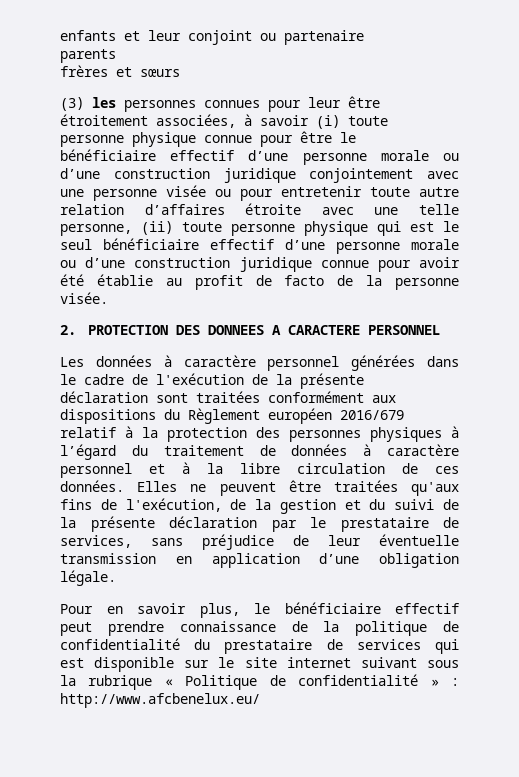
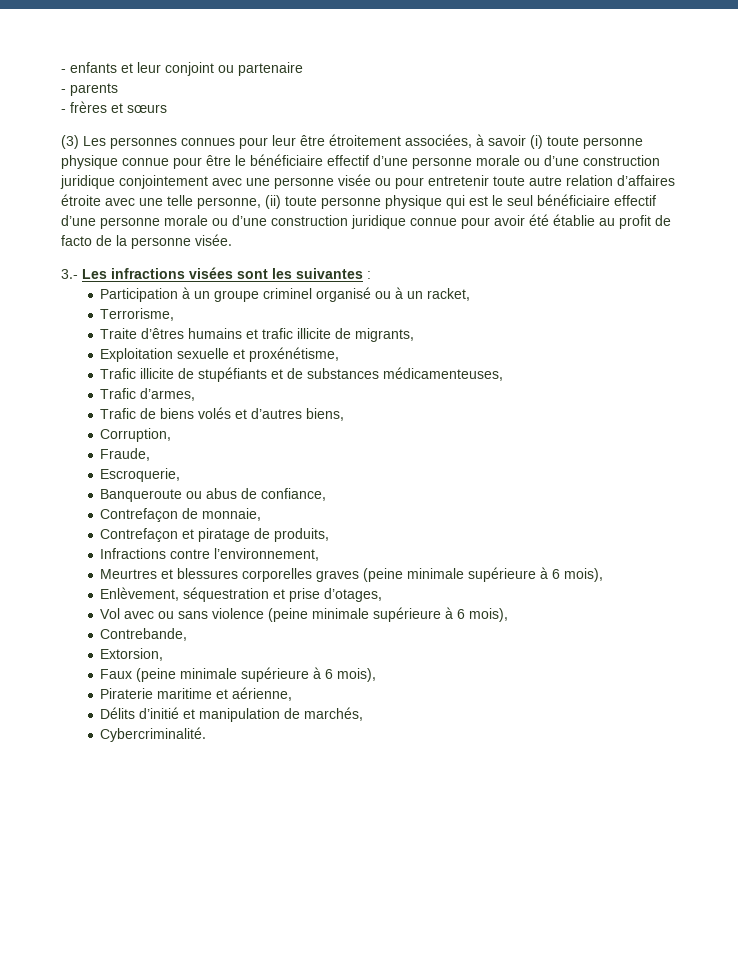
- enfants et leur conjoint ou partenaire
+ - enfants et leur conjoint ou partenaire
- parents
+ - parents
- frères et sœurs
+ - frères et sœurs
- (3) les personnes connues pour leur être étroitement associées, à savoir (i) toute personne physique connue pour être le bénéficiaire effectif d’une personne morale ou d’une construction juridique conjointement avec une personne visée ou pour entretenir toute autre relation d’affaires étroite avec une telle personne, (ii) toute personne physique qui est le seul bénéficiaire effectif d’une personne morale ou d’une construction juridique connue pour avoir été établie au profit de facto de la personne visée.
+ (3) Les personnes connues pour leur être étroitement associées, à savoir (i) toute personne physique connue pour être le bénéficiaire effectif d’une personne morale ou d’une construction juridique conjointement avec une personne visée ou pour entretenir toute autre relation d’affaires étroite avec une telle personne, (ii) toute personne physique qui est le seul bénéficiaire effectif d’une personne morale ou d’une construction juridique connue pour avoir été établie au profit de facto de la personne visée.
- 2. PROTECTION DES DONNEES A CARACTERE PERSONNEL
- Les données à caractère personnel générées dans le cadre de l'exécution de la présente déclaration sont traitées conformément aux dispositions du Règlement européen 2016/679 relatif à la protection des personnes physiques à l’égard du traitement de données à caractère personnel et à la libre circulation de ces données. Elles ne peuvent être traitées qu'aux fins de l'exécution, de la gestion et du suivi de la présente déclaration par le prestataire de services, sans préjudice de leur éventuelle transmission en application d’une obligation légale.
- Pour en savoir plus, le bénéficiaire effectif peut prendre connaissance de la politique de confidentialité du prestataire de services qui est disponible sur le site internet suivant sous la rubrique « Politique de confidentialité » : http://www.afcbenelux.eu/
+ 3.- Les infractions visées sont les suivantes :
+ Participation à un groupe criminel organisé ou à un racket,
+ Terrorisme,
+ Traite d’êtres humains et trafic illicite de migrants,
+ Exploitation sexuelle et proxénétisme,
+ Trafic illicite de stupéfiants et de substances médicamenteuses,
+ Trafic d’armes,
+ Trafic de biens volés et d’autres biens,
+ Corruption,
+ Fraude,
+ Escroquerie,
+ Banqueroute ou abus de confiance,
+ Contrefaçon de monnaie,
+ Contrefaçon et piratage de produits,
+ Infractions contre l’environnement,
+ Meurtres et blessures corporelles graves (peine minimale supérieure à 6 mois),
+ Enlèvement, séquestration et prise d’otages,
+ Vol avec ou sans violence (peine minimale supérieure à 6 mois),
+ Contrebande,
+ Extorsion,
+ Faux (peine minimale supérieure à 6 mois),
+ Piraterie maritime et aérienne,
+ Délits d’initié et manipulation de marchés,
+ Cybercriminalité.

